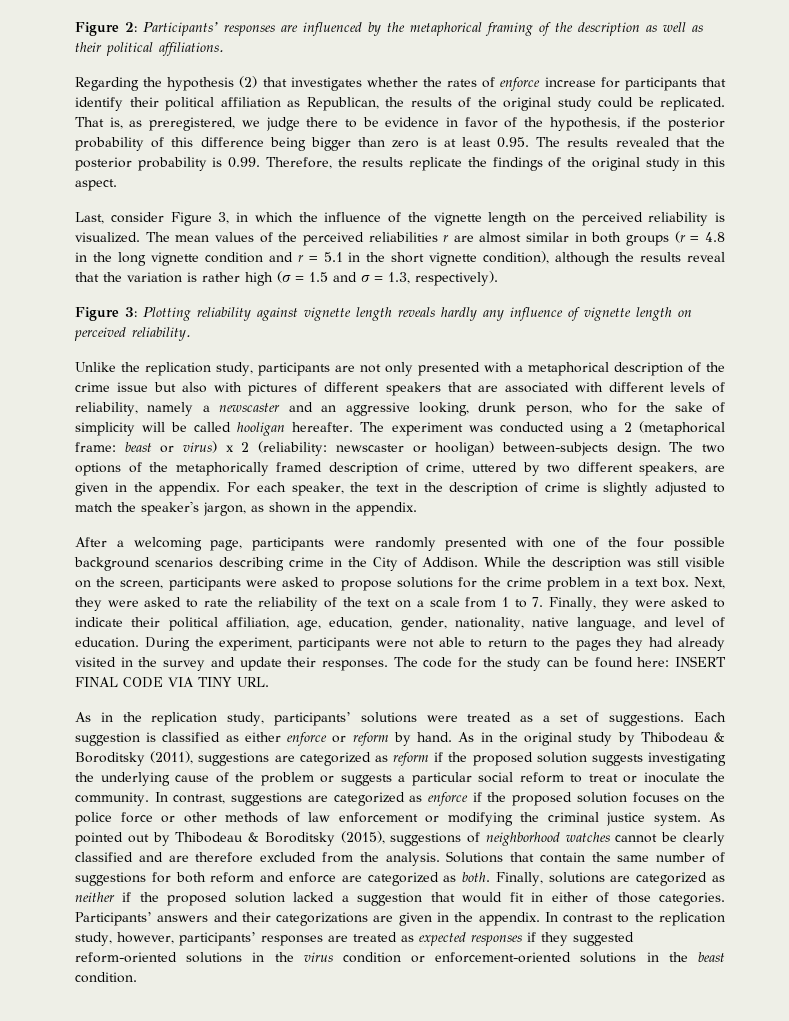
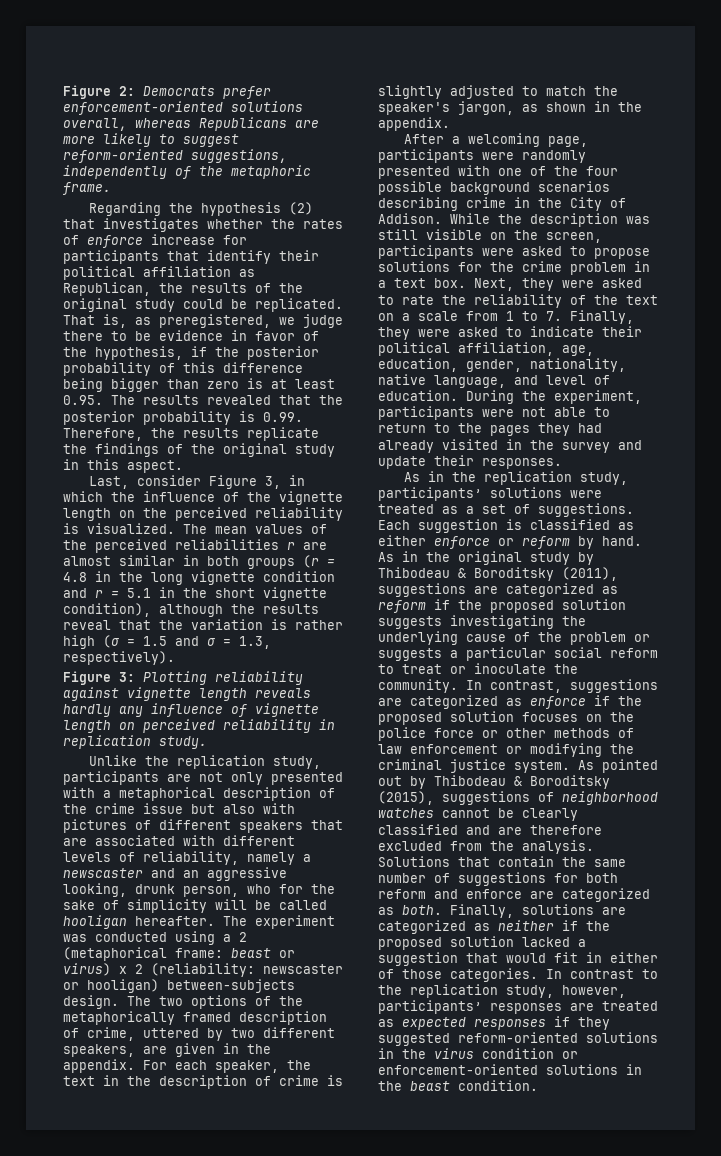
- Figure 2: Participants’ responses are influenced by the metaphorical framing of the description as well as their political affiliations.
+ Figure 2: Democrats prefer enforcement-oriented solutions overall, whereas Republicans are more likely to suggest reform-oriented suggestions, independently of the metaphoric frame.
- Figure 3: Plotting reliability against vignette length reveals hardly any influence of vignette length on perceived reliability.
+ Figure 3: Plotting reliability against vignette length reveals hardly any influence of vignette length on perceived reliability in replication study.
- The code for the study can be found here: INSERT FINAL CODE VIA TINY URL.
- Participants’ answers and their categorizations are given in the appendix.

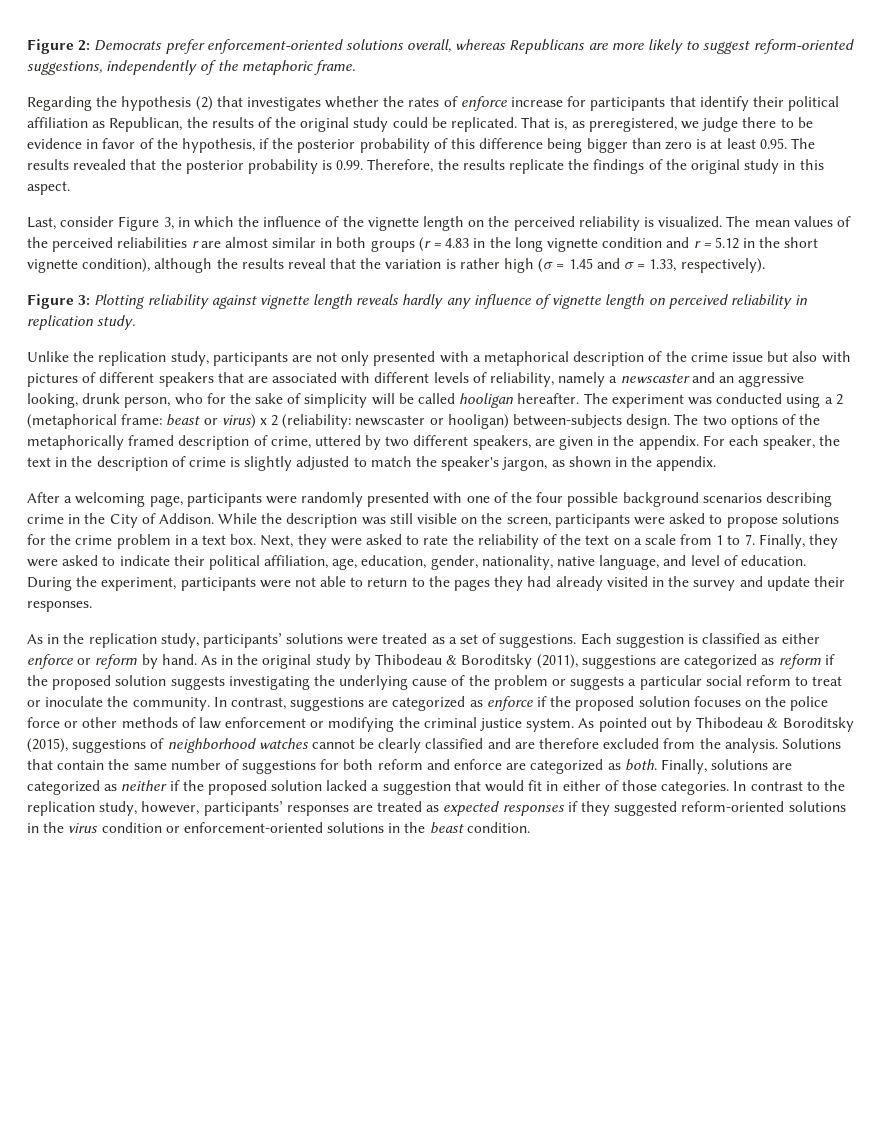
- The mean values of the perceived reliabilities r are almost similar in both groups (r = 4.8 in the long vignette condition and r = 5.1 in the short vignette condition), although the results reveal that the variation is rather high (σ = 1.5 and σ = 1.3, respectively).
+ The mean values of the perceived reliabilities r are almost similar in both groups (r = 4.83 in the long vignette condition and r = 5.12 in the short vignette condition), although the results reveal that the variation is rather high (σ = 1.45 and σ = 1.33, respectively).

